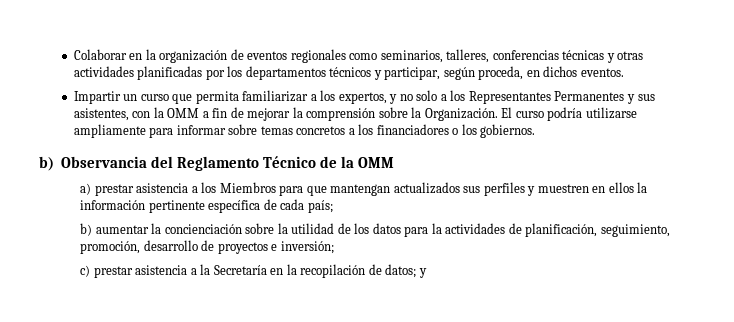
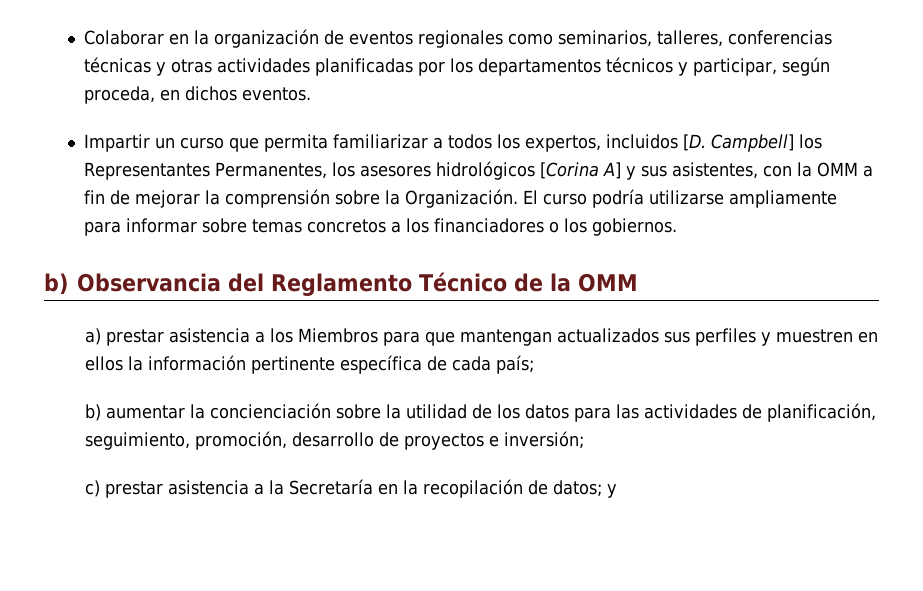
- Impartir un curso que permita familiarizar a los expertos, y no solo a los Representantes Permanentes y sus asistentes, con la OMM a fin de mejorar la comprensión sobre la Organización.
+ Impartir un curso que permita familiarizar a todos los expertos, incluidos [D. Campbell] los Representantes Permanentes, los asesores hidrológicos [Corina A] y sus asistentes, con la OMM a fin de mejorar la comprensión sobre la Organización.
- b) aumentar la concienciación sobre la utilidad de los datos para la actividades de planificación, seguimiento, promoción, desarrollo de proyectos e inversión;
+ b) aumentar la concienciación sobre la utilidad de los datos para las actividades de planificación, seguimiento, promoción, desarrollo de proyectos e inversión;

